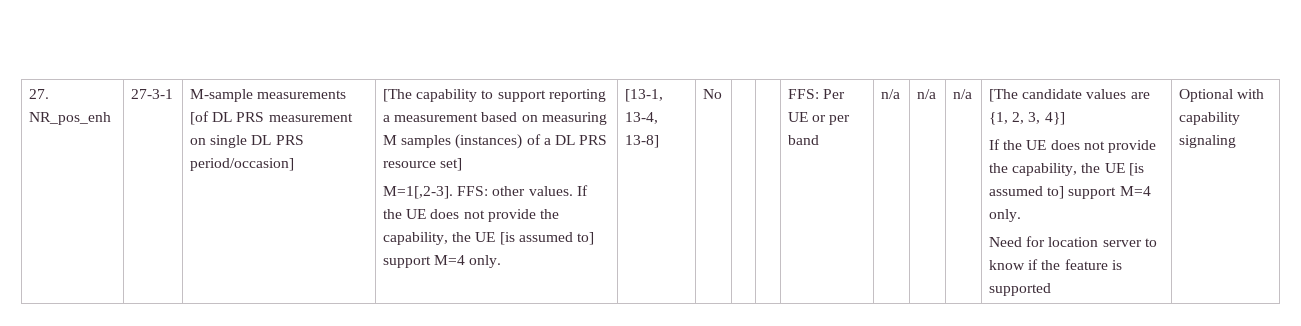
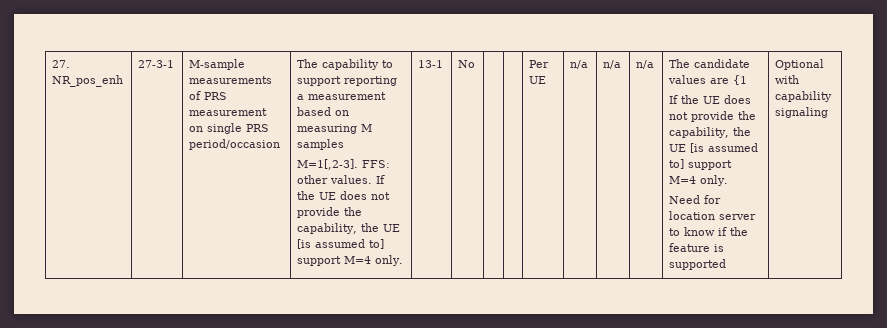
- M-sample measurements [of DL PRS measurement on single DL PRS period/occasion] | [The capability to support reporting a measurement based on measuring M samples (instances) of a DL PRS resource set]
+ M-sample measurements of PRS measurement on single PRS period/occasion | The capability to support reporting a measurement based on measuring M samples
- [13-1, 13-4, 13-8]
+ 13-1
- FFS: Per UE or per band
+ Per UE
- [The candidate values are {1, 2, 3, 4}]
+ The candidate values are {1

